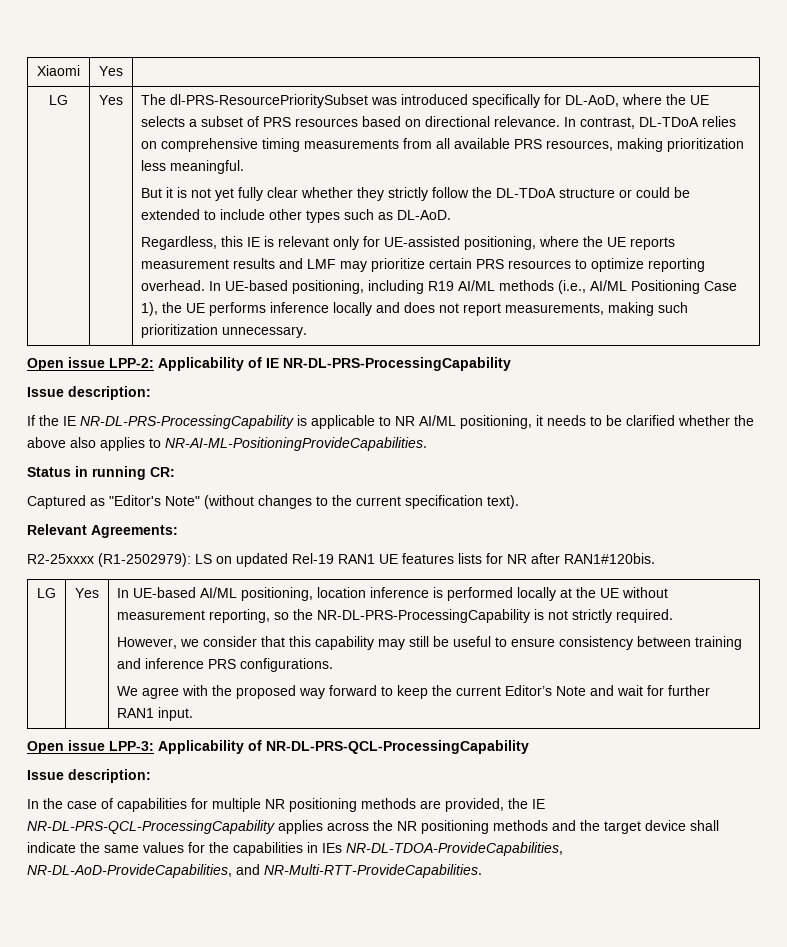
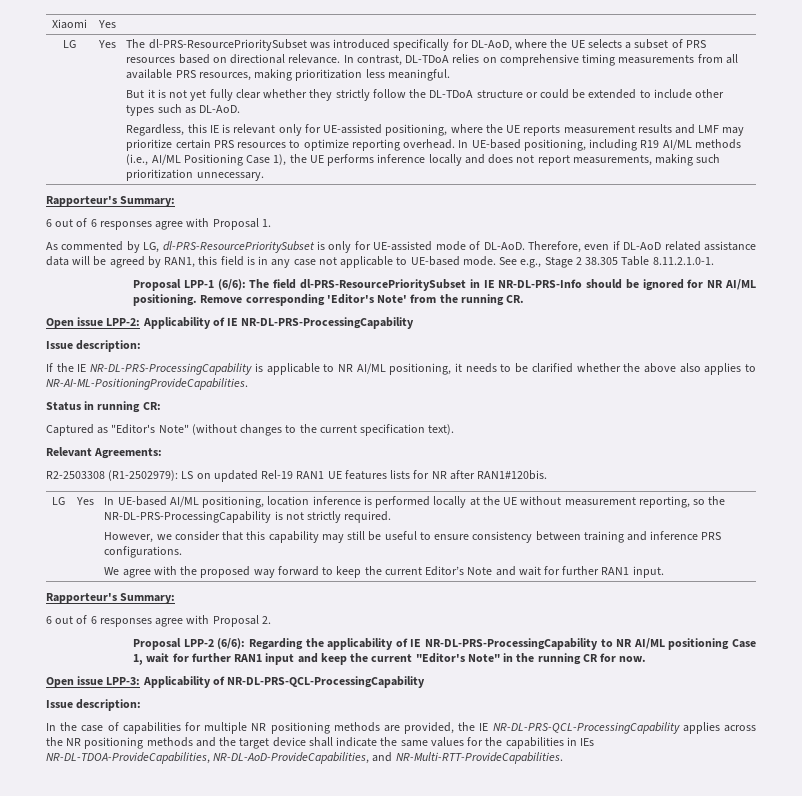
  In UE-based positioning, including R19 AI/ML methods (i.e., AI/ML Positioning Case 1), the UE performs inference locally and does not report measurements, making such prioritization unnecessary.
+ Rapporteur's Summary:
+ 6 out of 6 responses agree with Proposal 1.
+ As commented by LG, dl-PRS-ResourcePrioritySubset is only for UE-assisted mode of DL-AoD. Therefore, even if DL-AoD related assistance data will be agreed by RAN1, this field is in any case not applicable to UE-based mode. See e.g., Stage 2 38.305 Table 8.11.2.1.0-1.
+ Proposal LPP-1 (6/6): The field dl-PRS-ResourcePrioritySubset in IE NR-DL-PRS-Info should be ignored for NR AI/ML positioning. Remove corresponding 'Editor's Note' from the running CR.
- R2-25xxxx (R1-2502979): LS on updated Rel-19 RAN1 UE features lists for NR after RAN1#120bis.
+ R2-2503308 (R1-2502979): LS on updated Rel-19 RAN1 UE features lists for NR after RAN1#120bis.
  We agree with the proposed way forward to keep the current Editor’s Note and wait for further RAN1 input.
+ Rapporteur's Summary:
+ 6 out of 6 responses agree with Proposal 2.
+ Proposal LPP-2 (6/6): Regarding the applicability of IE NR-DL-PRS-ProcessingCapability to NR AI/ML positioning Case 1, wait for further RAN1 input and keep the current "Editor's Note" in the running CR for now.

